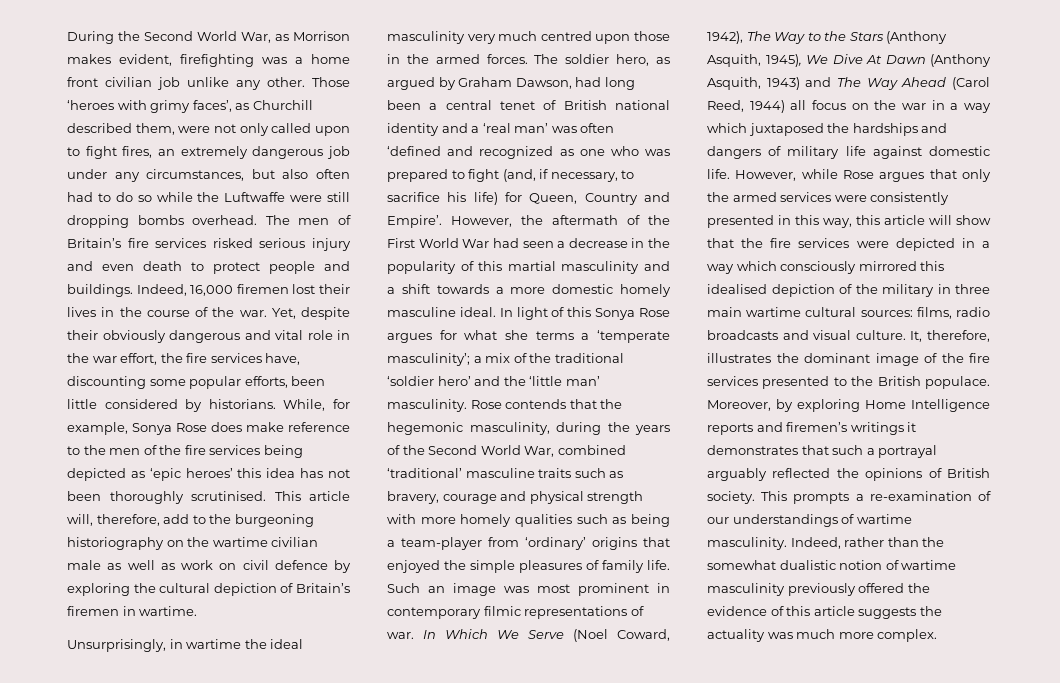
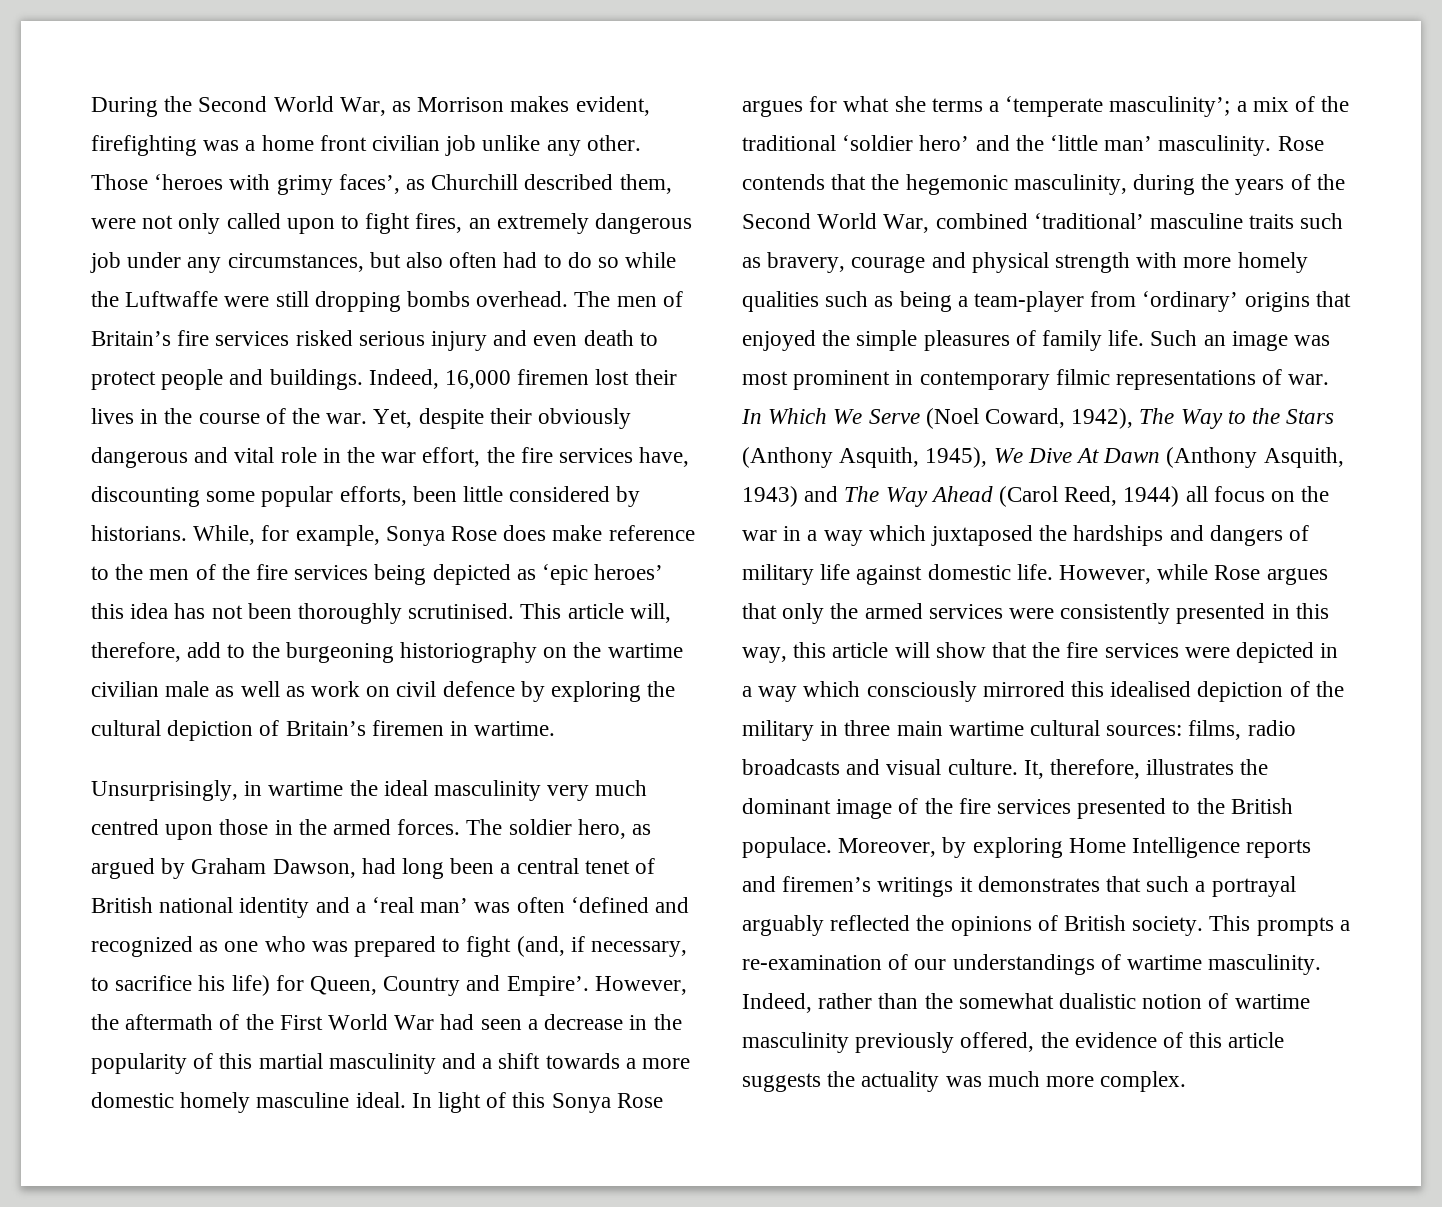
- Indeed, rather than the somewhat dualistic notion of wartime masculinity previously offered the evidence of this article suggests the actuality was much more complex.
+ Indeed, rather than the somewhat dualistic notion of wartime masculinity previously offered, the evidence of this article suggests the actuality was much more complex.

